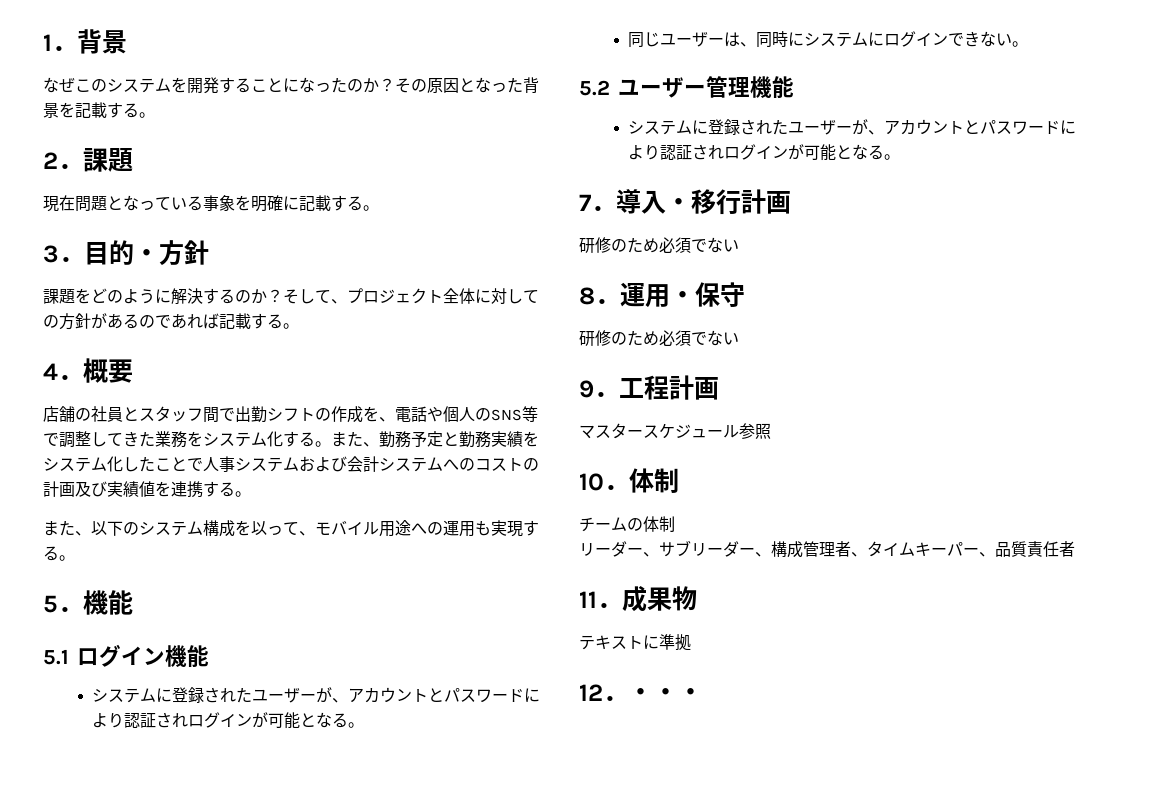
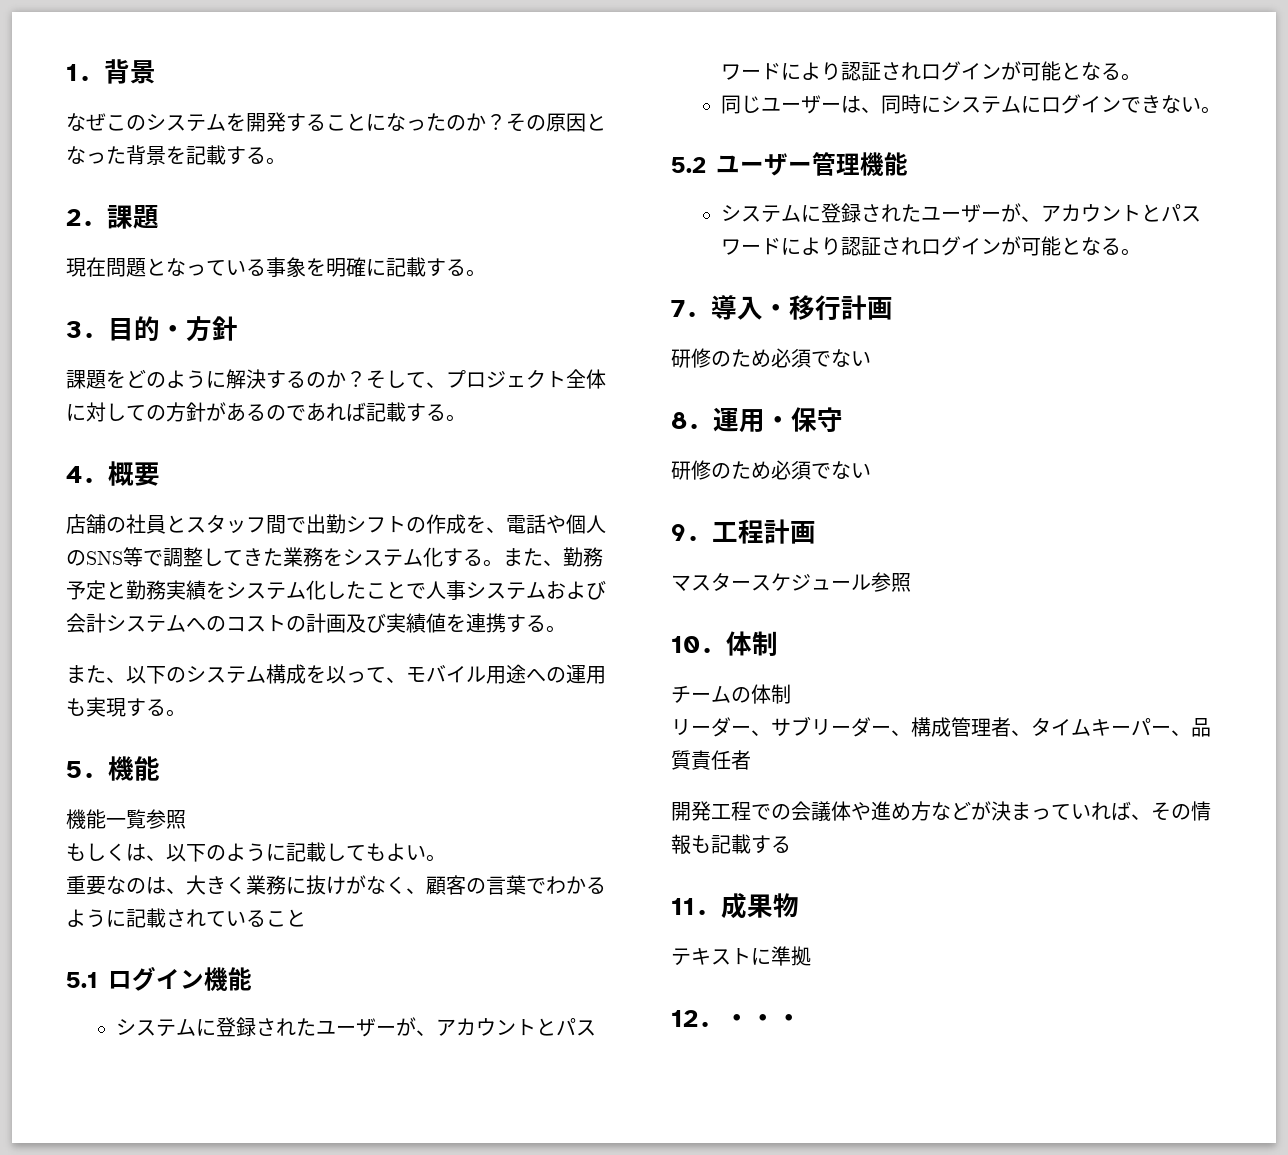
+ 機能一覧参照
+ もしくは、以下のように記載してもよい。
+ 重要なのは、大きく業務に抜けがなく、顧客の言葉でわかるように記載されていること
+ 開発工程での会議体や進め方などが決まっていれば、その情報も記載する

